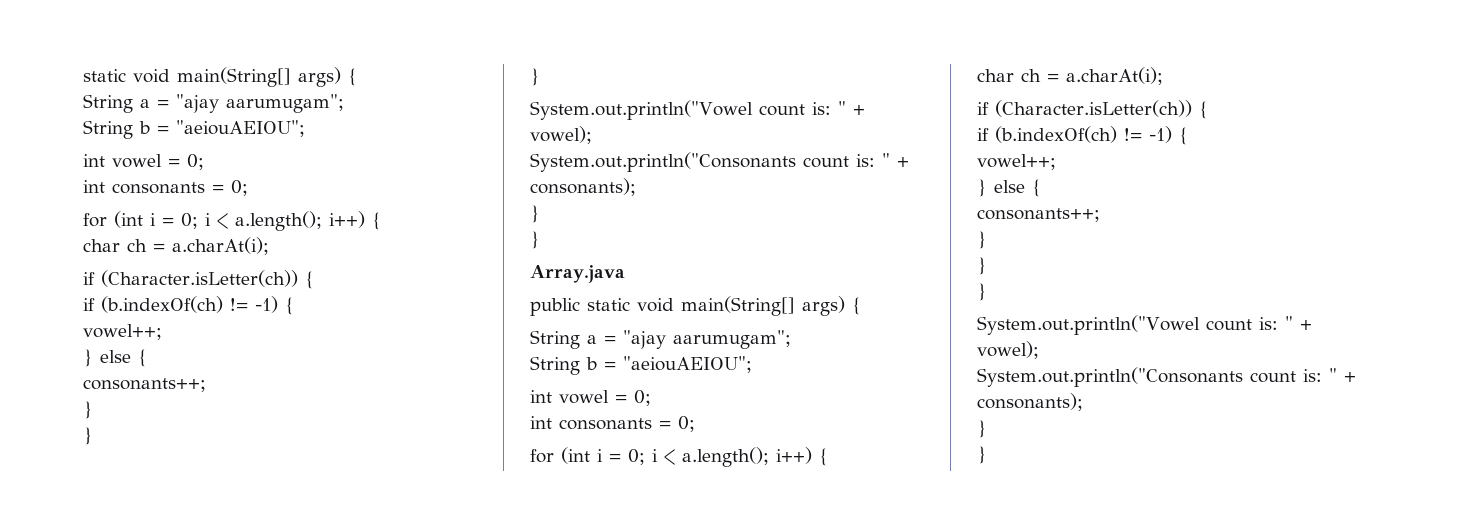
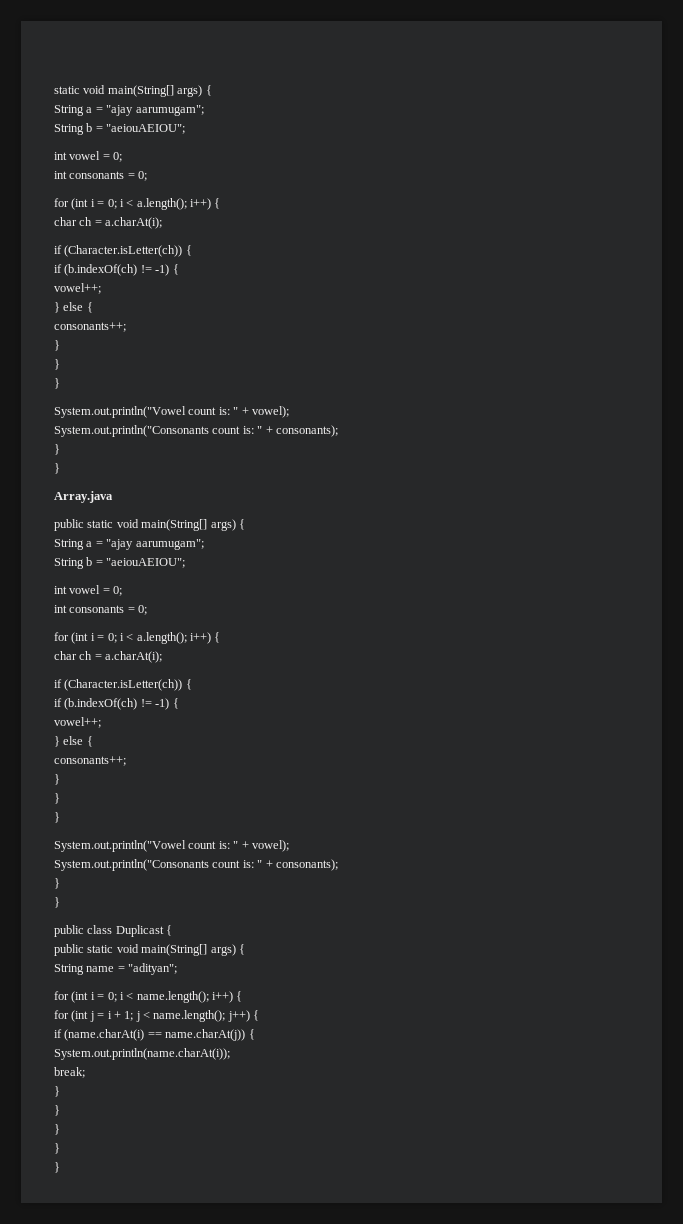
+ public class Duplicast {
+ public static void main(String[] args) {
+ String name = "adityan";
+ for (int i = 0; i < name.length(); i++) {
+ for (int j = i + 1; j < name.length(); j++) {
+ if (name.charAt(i) == name.charAt(j)) {
+ System.out.println(name.charAt(i));
+ break;
+ }
+ }
+ }
+ }
+ }

